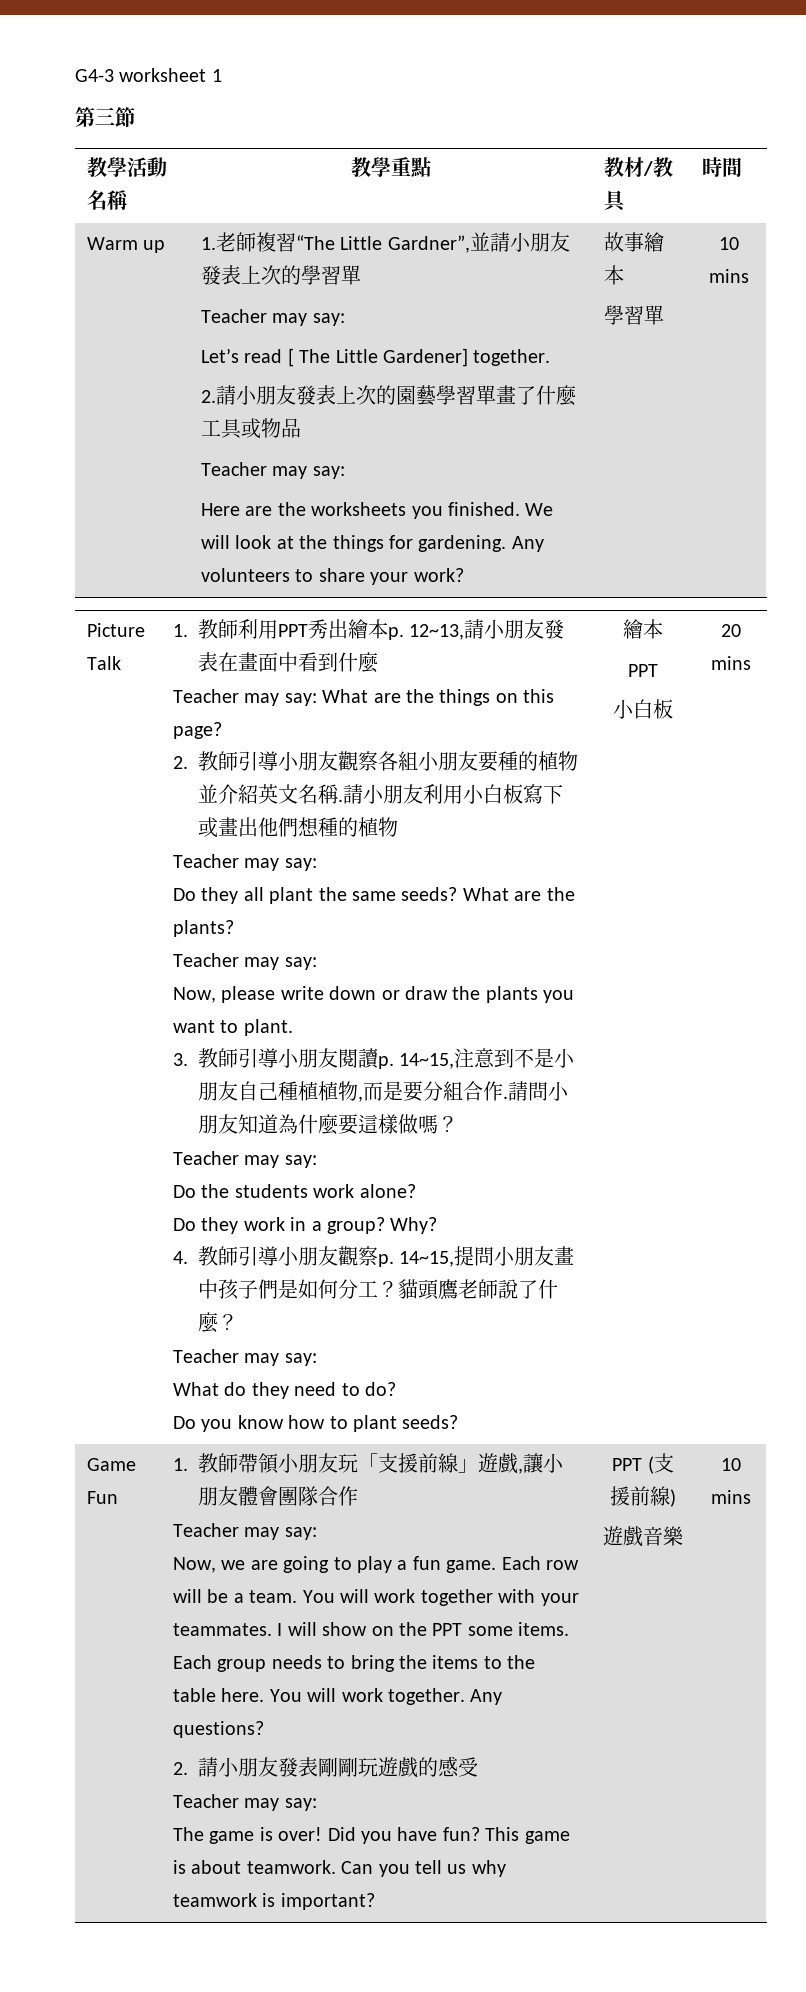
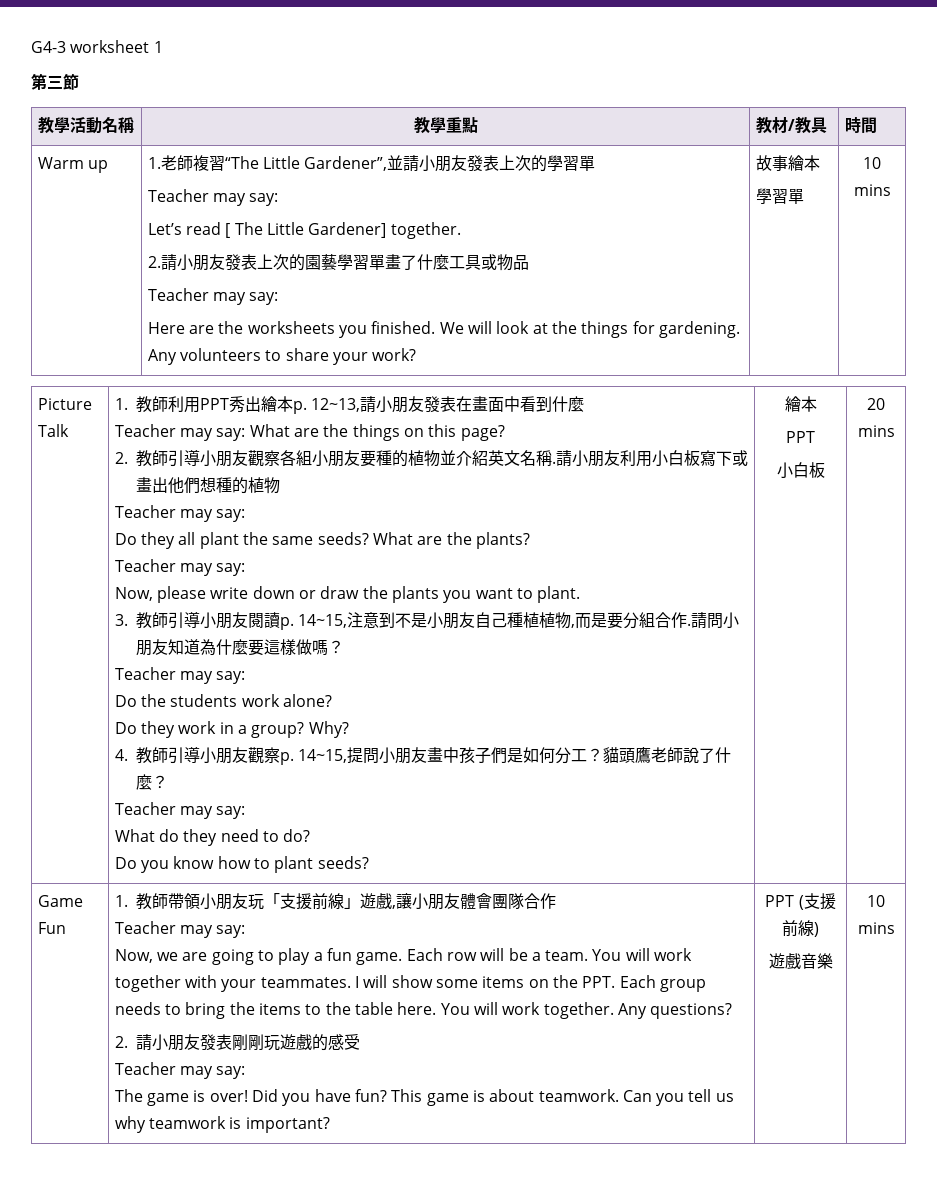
- 1.老師複習“The Little Gardner”,並請小朋友發表上次的學習單
+ 1.老師複習“The Little Gardener”,並請小朋友發表上次的學習單
- I will show on the PPT some items. Each group needs to bring the items to the table here.
+ I will show some items on the PPT. Each group needs to bring the items to the table here.

